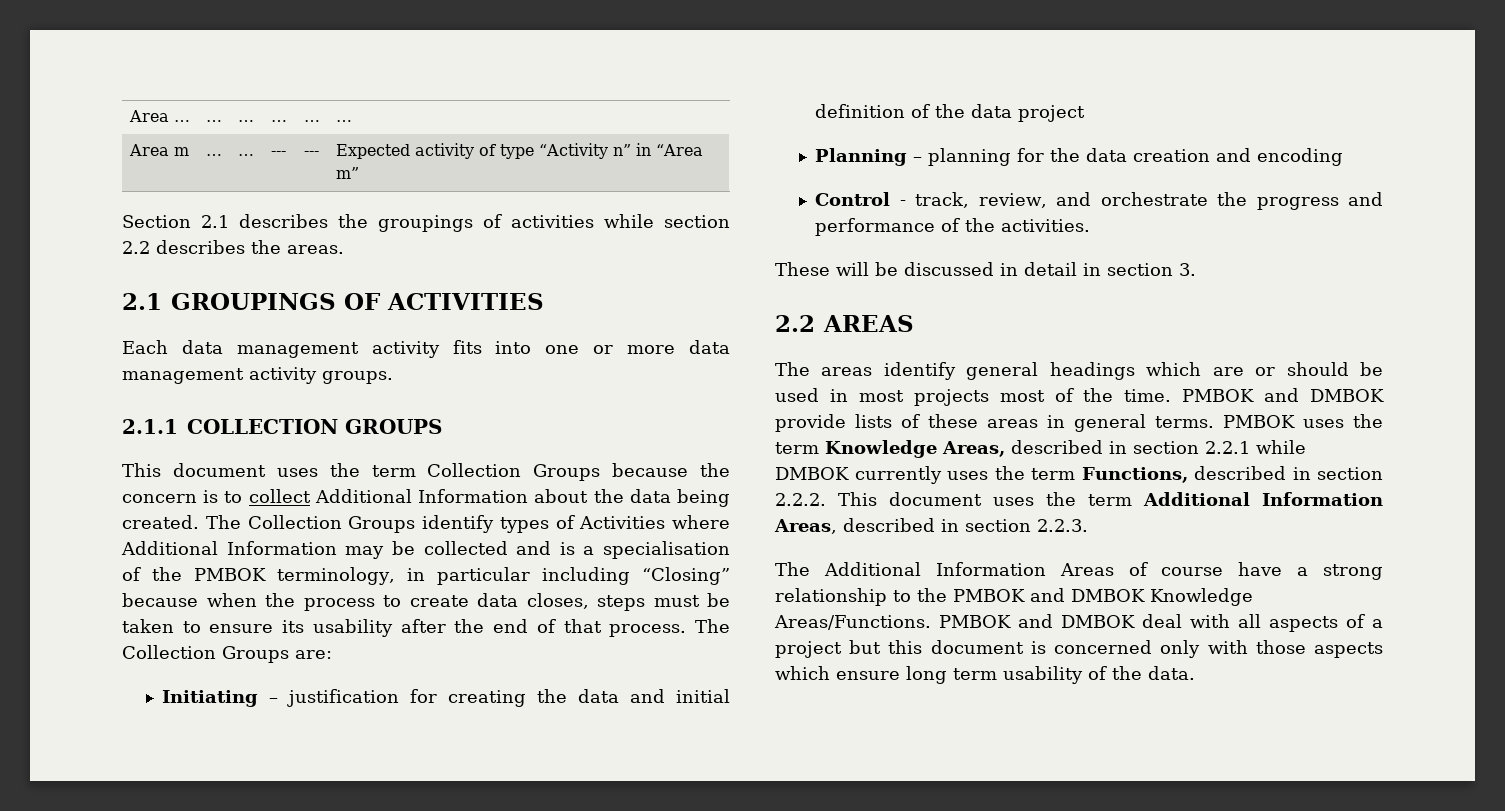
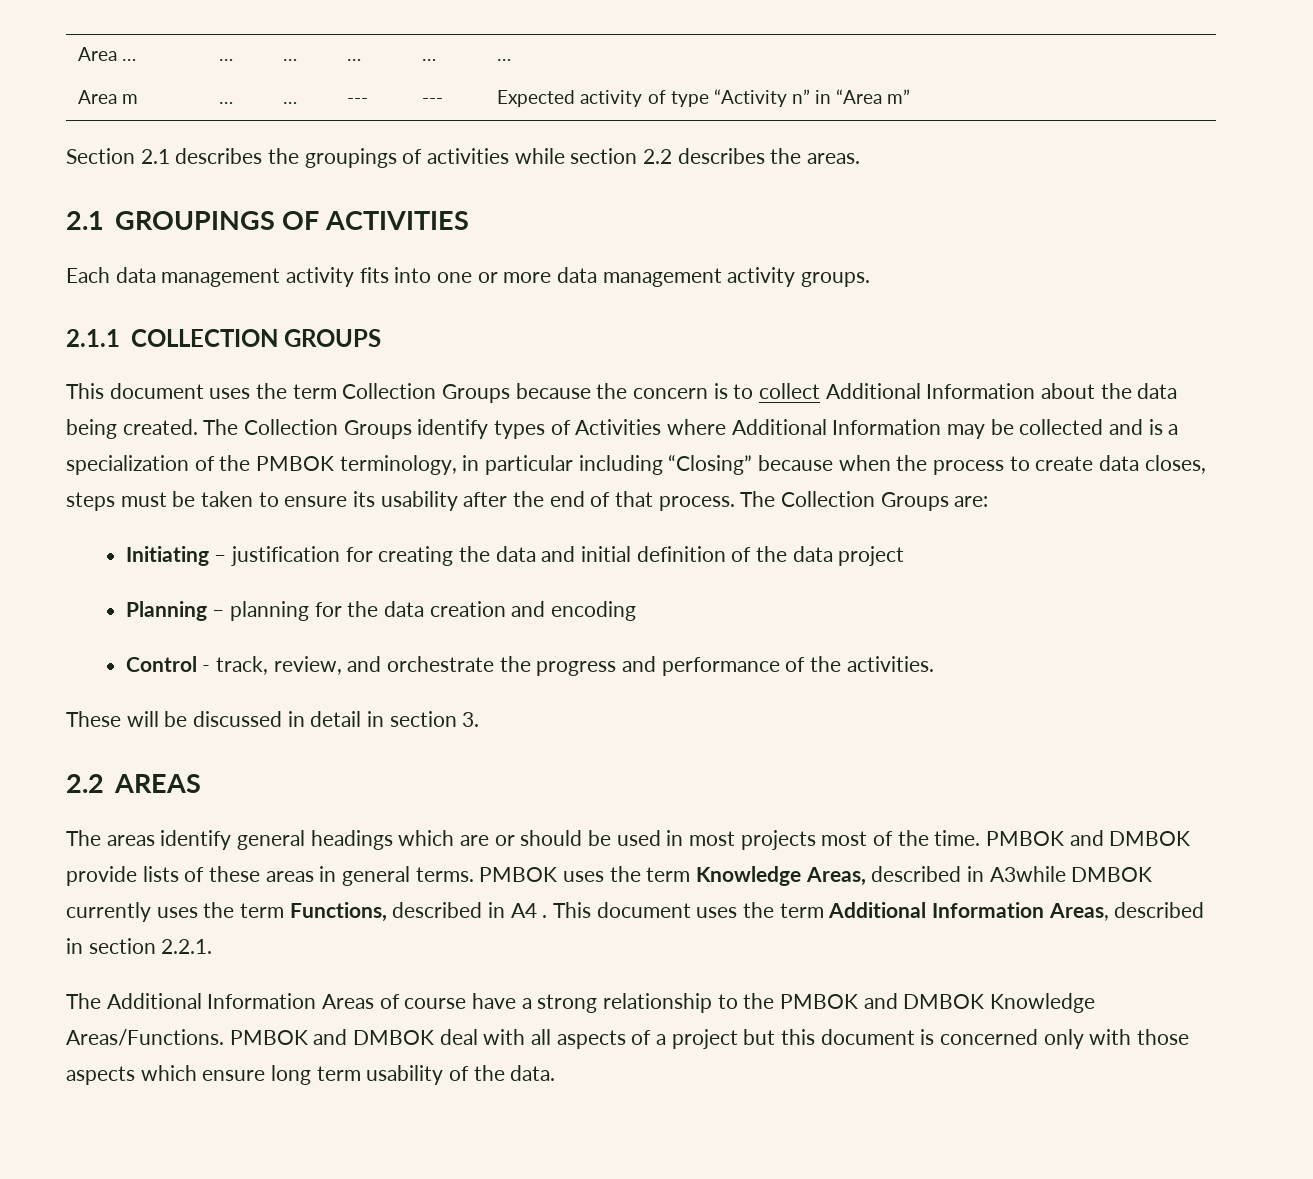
- The Collection Groups identify types of Activities where Additional Information may be collected and is a specialisation of the PMBOK terminology, in particular including “Closing” because when the process to create data closes, steps must be taken to ensure its usability after the end of that process.
+ The Collection Groups identify types of Activities where Additional Information may be collected and is a specialization of the PMBOK terminology, in particular including “Closing” because when the process to create data closes, steps must be taken to ensure its usability after the end of that process.
- PMBOK uses the term Knowledge Areas, described in section 2.2.1 while DMBOK currently uses the term Functions, described in section 2.2.2. This document uses the term Additional Information Areas, described in section 2.2.3.
+ PMBOK uses the term Knowledge Areas, described in A3while DMBOK currently uses the term Functions, described in A4 . This document uses the term Additional Information Areas, described in section 2.2.1.

